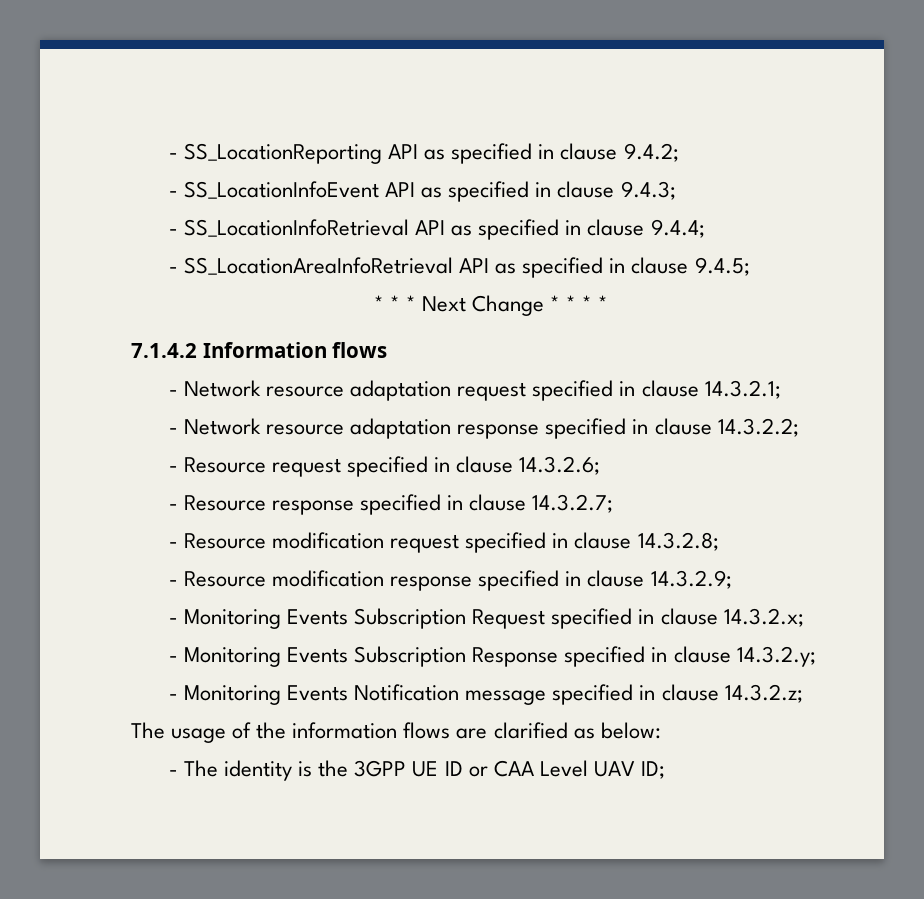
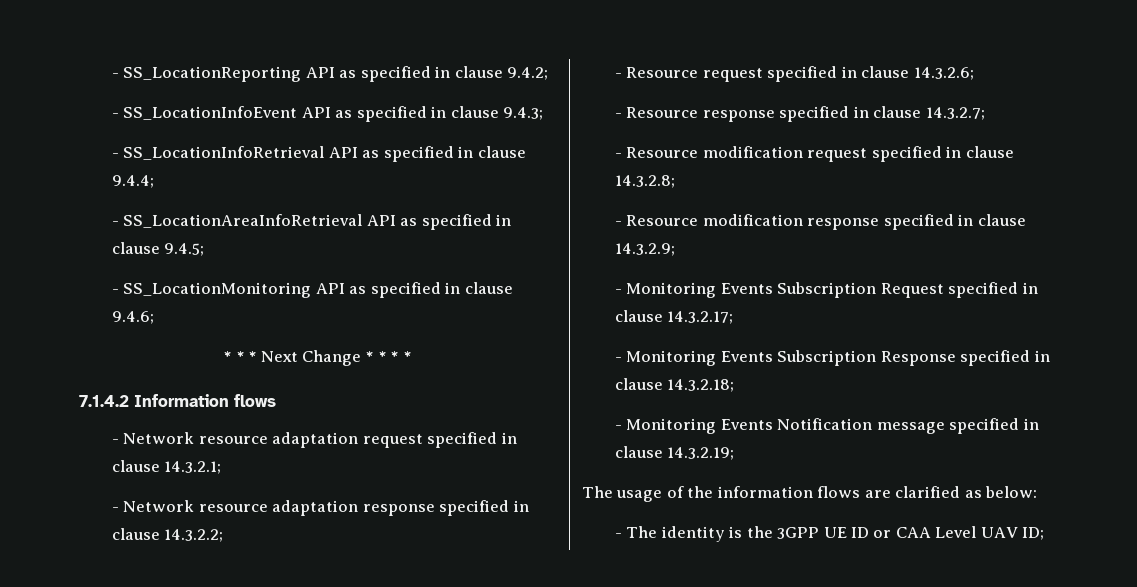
+ - SS_LocationMonitoring API as specified in clause 9.4.6;
- - Monitoring Events Subscription Request specified in clause 14.3.2.x;
+ - Monitoring Events Subscription Request specified in clause 14.3.2.17;
- - Monitoring Events Subscription Response specified in clause 14.3.2.y;
+ - Monitoring Events Subscription Response specified in clause 14.3.2.18;
- - Monitoring Events Notification message specified in clause 14.3.2.z;
+ - Monitoring Events Notification message specified in clause 14.3.2.19;

